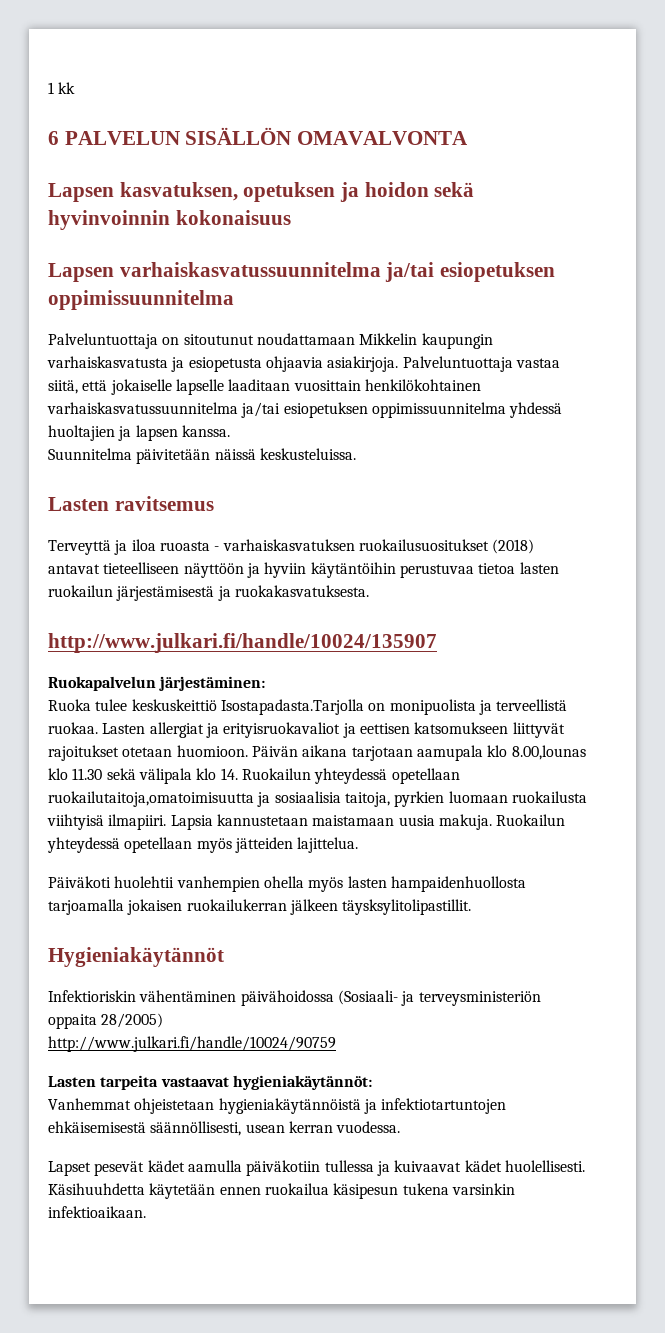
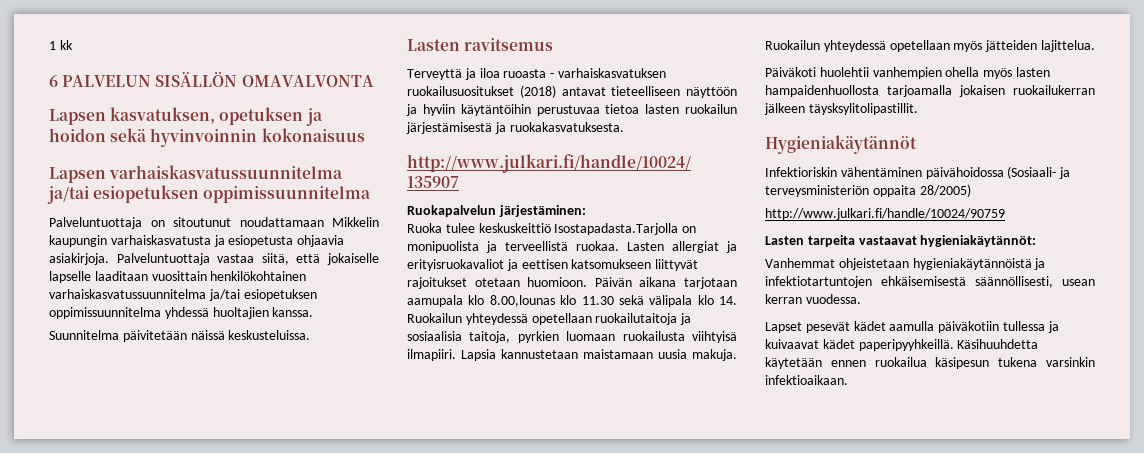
- Palveluntuottaja vastaa siitä, että jokaiselle lapselle laaditaan vuosittain henkilökohtainen varhaiskasvatussuunnitelma ja/tai esiopetuksen oppimissuunnitelma yhdessä huoltajien ja lapsen kanssa.
+ Palveluntuottaja vastaa siitä, että jokaiselle lapselle laaditaan vuosittain henkilökohtainen varhaiskasvatussuunnitelma ja/tai esiopetuksen oppimissuunnitelma yhdessä huoltajien kanssa.
- Päivän aikana tarjotaan aamupala klo 8.00,lounas klo 11.30 sekä välipala klo 14. Ruokailun yhteydessä opetellaan ruokailutaitoja,omatoimisuutta ja sosiaalisia taitoja, pyrkien luomaan ruokailusta viihtyisä ilmapiiri.
+ Päivän aikana tarjotaan aamupala klo 8.00,lounas klo 11.30 sekä välipala klo 14. Ruokailun yhteydessä opetellaan ruokailutaitoja ja sosiaalisia taitoja, pyrkien luomaan ruokailusta viihtyisä ilmapiiri.
- Lapset pesevät kädet aamulla päiväkotiin tullessa ja kuivaavat kädet huolellisesti.
+ Lapset pesevät kädet aamulla päiväkotiin tullessa ja kuivaavat kädet paperipyyhkeillä.

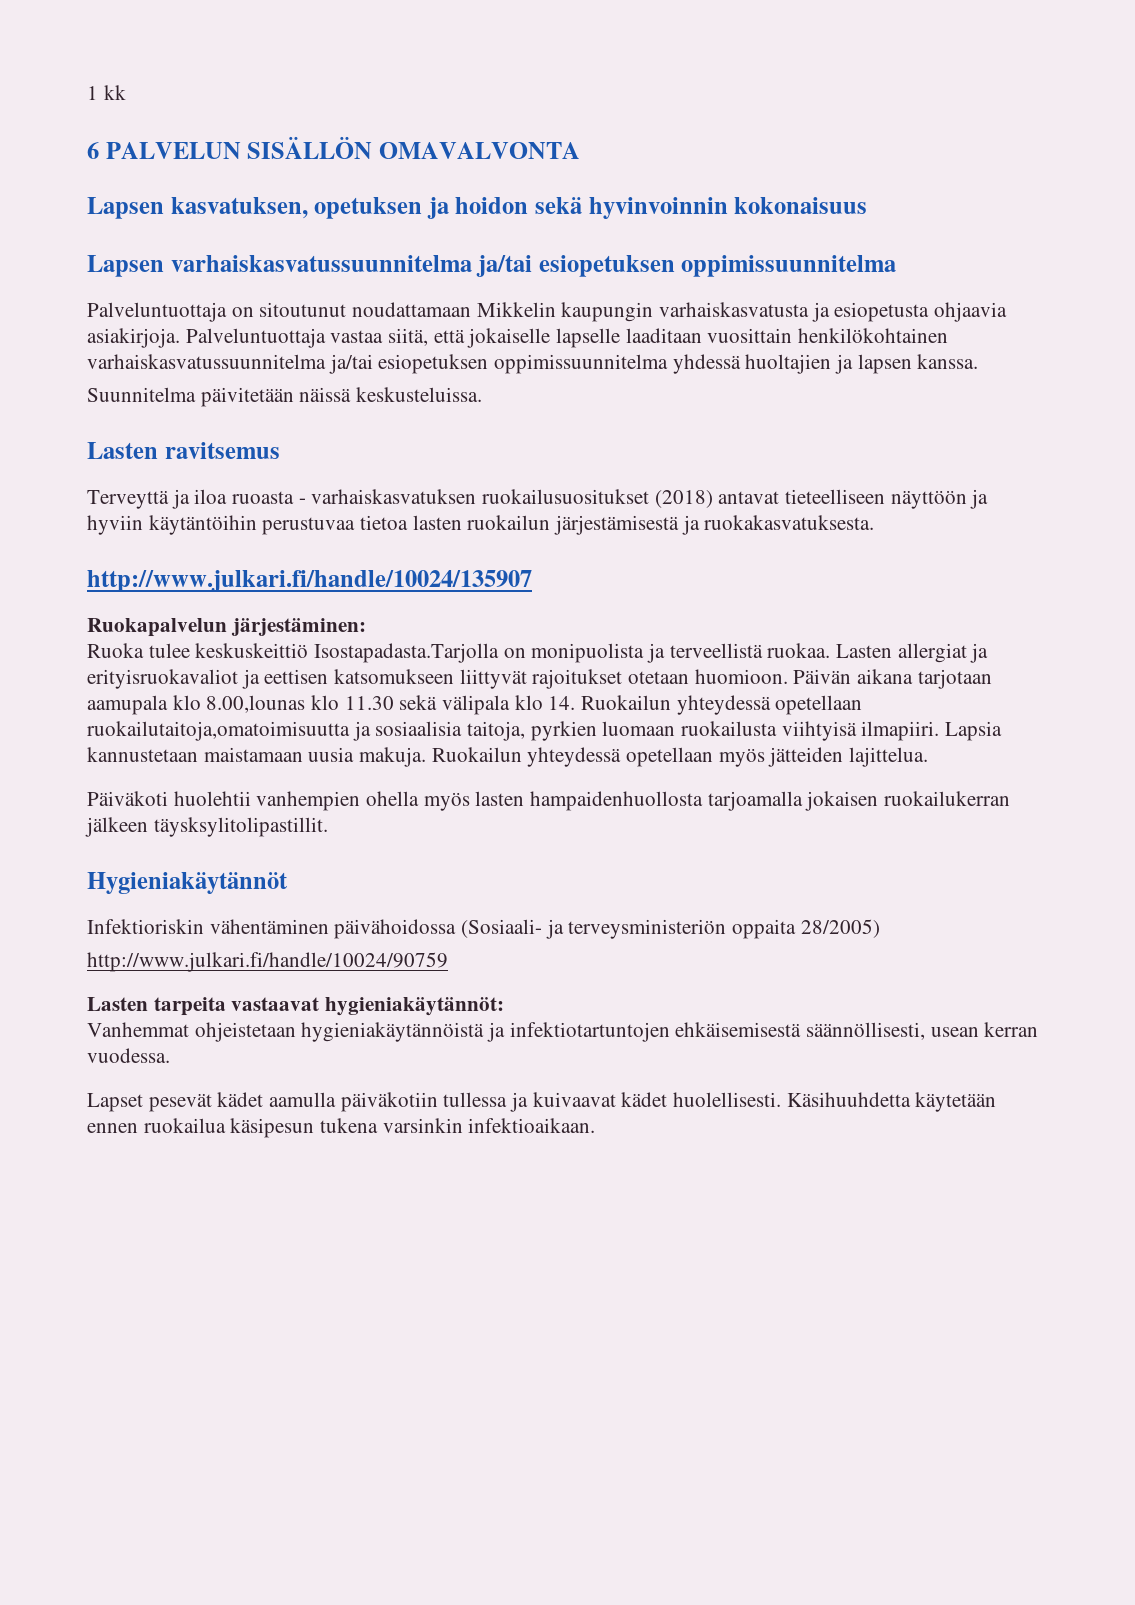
- Palveluntuottaja vastaa siitä, että jokaiselle lapselle laaditaan vuosittain henkilökohtainen varhaiskasvatussuunnitelma ja/tai esiopetuksen oppimissuunnitelma yhdessä huoltajien kanssa.
+ Palveluntuottaja vastaa siitä, että jokaiselle lapselle laaditaan vuosittain henkilökohtainen varhaiskasvatussuunnitelma ja/tai esiopetuksen oppimissuunnitelma yhdessä huoltajien ja lapsen kanssa.
- Päivän aikana tarjotaan aamupala klo 8.00,lounas klo 11.30 sekä välipala klo 14. Ruokailun yhteydessä opetellaan ruokailutaitoja ja sosiaalisia taitoja, pyrkien luomaan ruokailusta viihtyisä ilmapiiri.
+ Päivän aikana tarjotaan aamupala klo 8.00,lounas klo 11.30 sekä välipala klo 14. Ruokailun yhteydessä opetellaan ruokailutaitoja,omatoimisuutta ja sosiaalisia taitoja, pyrkien luomaan ruokailusta viihtyisä ilmapiiri.
- Lapset pesevät kädet aamulla päiväkotiin tullessa ja kuivaavat kädet paperipyyhkeillä.
+ Lapset pesevät kädet aamulla päiväkotiin tullessa ja kuivaavat kädet huolellisesti.

